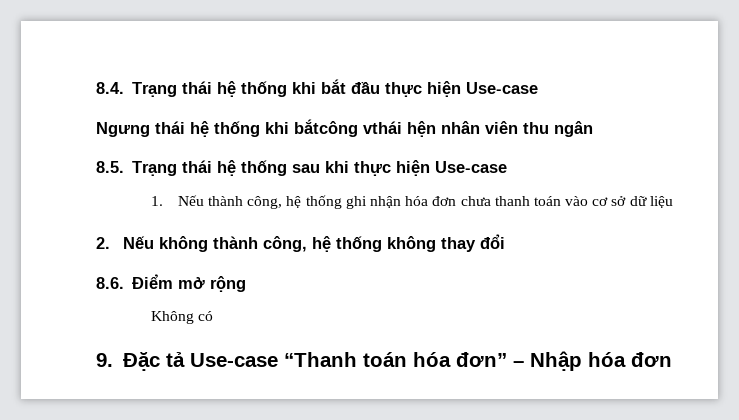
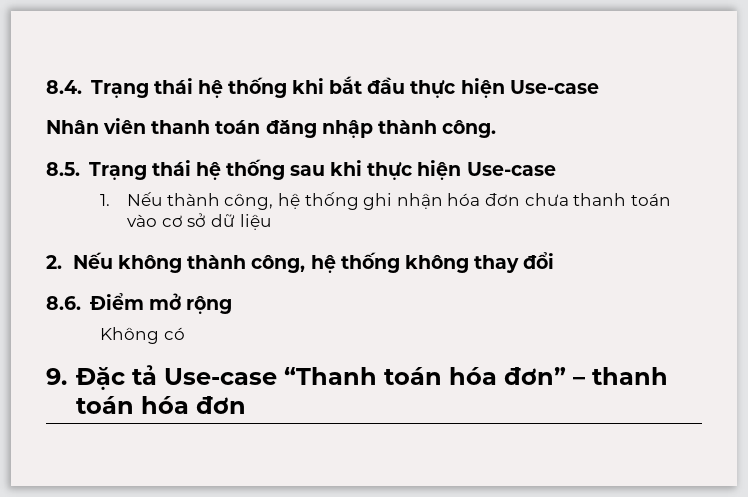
- Ngưng thái hệ thống khi bắtcông vthái hện nhân viên thu ngân
+ Nhân viên thanh toán đăng nhập thành công.
- 9. Đặc tả Use-case “Thanh toán hóa đơn” – Nhập hóa đơn
+ 9. Đặc tả Use-case “Thanh toán hóa đơn” – thanh toán hóa đơn

